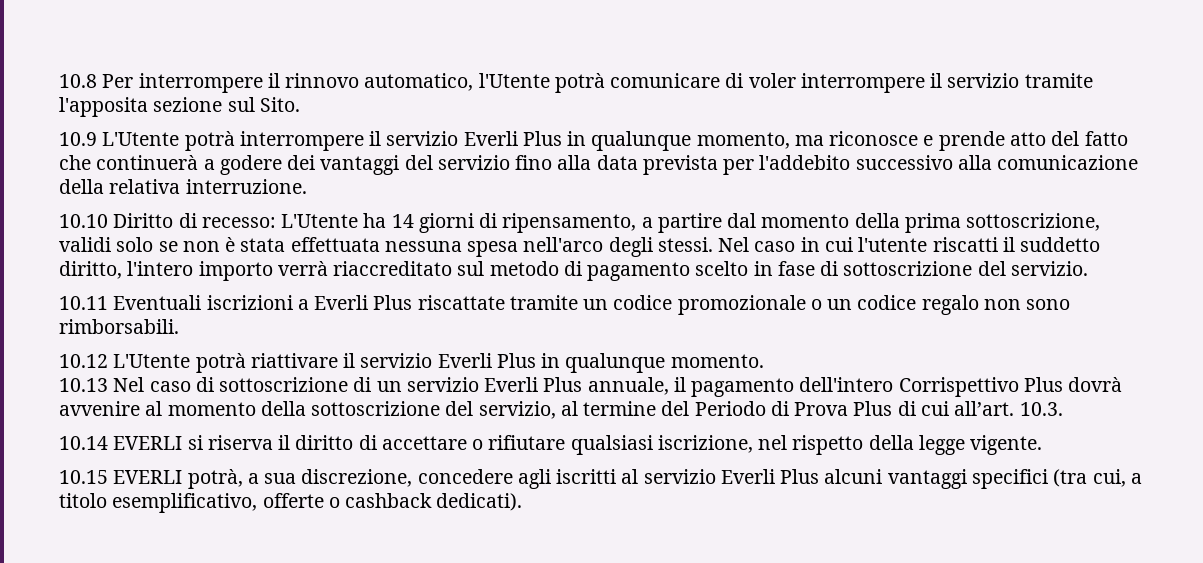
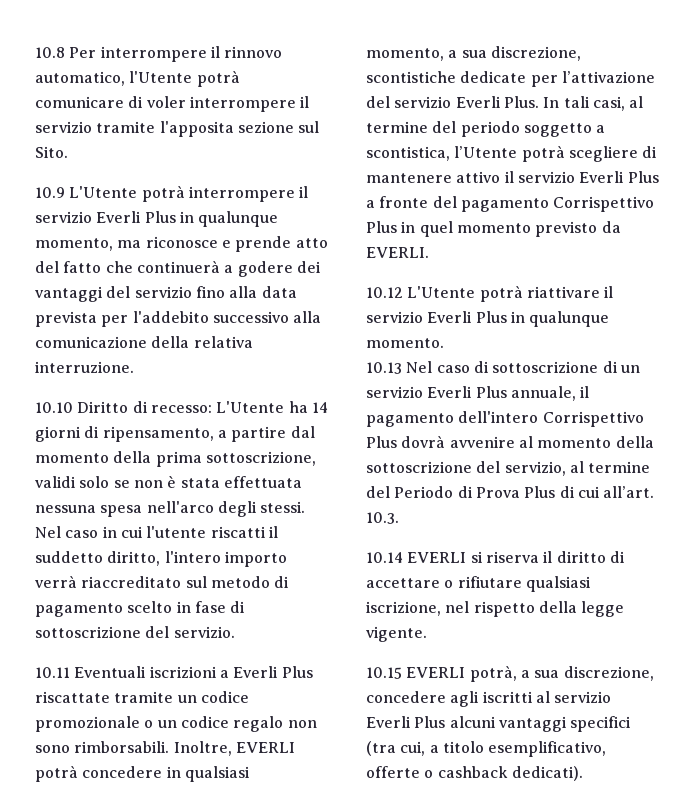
+ Inoltre, EVERLI potrà concedere in qualsiasi momento, a sua discrezione, scontistiche dedicate per l’attivazione del servizio Everli Plus. In tali casi, al termine del periodo soggetto a scontistica, l’Utente potrà scegliere di mantenere attivo il servizio Everli Plus a fronte del pagamento Corrispettivo Plus in quel momento previsto da EVERLI.

